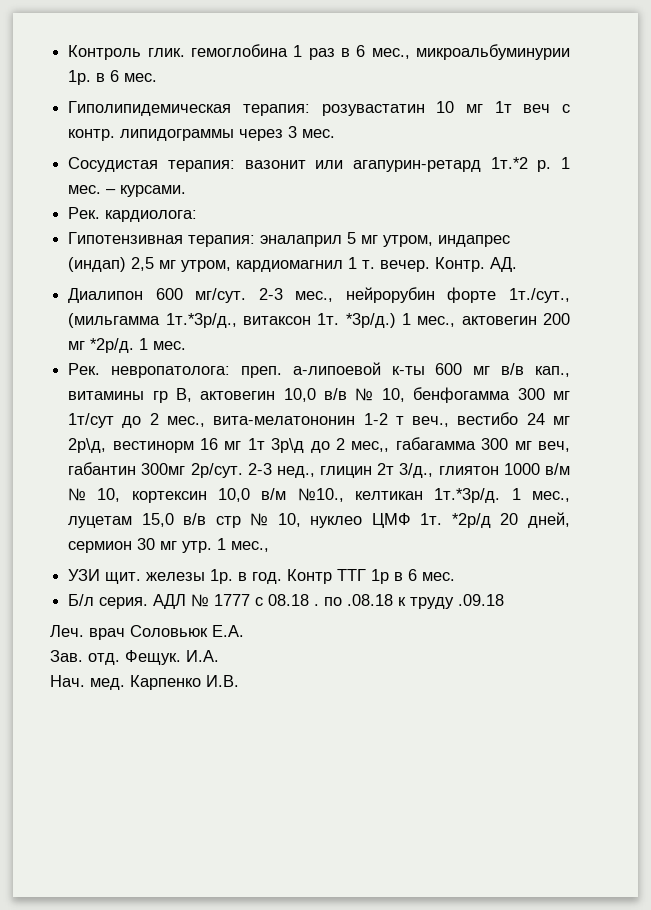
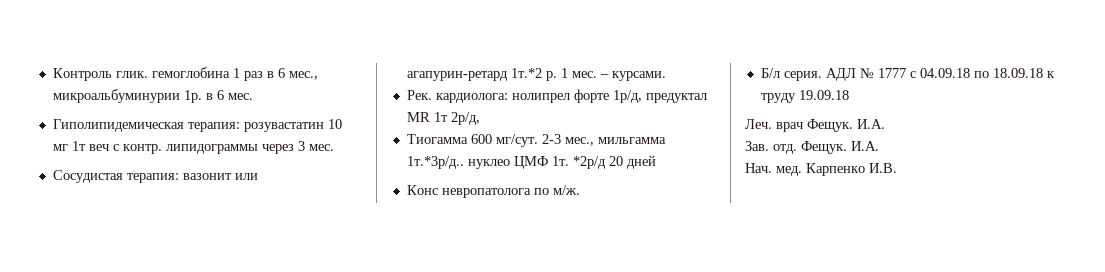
- Рек. кардиолога:
- Гипотензивная терапия: эналаприл 5 мг утром, индапрес (индап) 2,5 мг утром, кардиомагнил 1 т. вечер. Контр. АД.
- Диалипон 600 мг/сут. 2-3 мес., нейрорубин форте 1т./сут., (мильгамма 1т.*3р/д., витаксон 1т. *3р/д.) 1 мес., актовегин 200 мг *2р/д. 1 мес.
- Рек. невропатолога: преп. а-липоевой к-ты 600 мг в/в кап., витамины гр В, актовегин 10,0 в/в № 10, бенфогамма 300 мг 1т/сут до 2 мес., вита-мелатононин 1-2 т веч., вестибо 24 мг 2р\д, вестинорм 16 мг 1т 3р\д до 2 мес,, габагамма 300 мг веч, габантин 300мг 2р/сут. 2-3 нед., глицин 2т 3/д., глиятон 1000 в/м № 10, кортексин 10,0 в/м №10., келтикан 1т.*3р/д. 1 мес., луцетам 15,0 в/в стр № 10, нуклео ЦМФ 1т.
+ Рек. кардиолога: нолипрел форте 1р/д, предуктал MR 1т 2р/д,
+ Тиогамма 600 мг/сут. 2-3 мес., мильгамма 1т.*3р/д.. нуклео ЦМФ 1т.
- *2р/д 20 дней, сермион 30 мг утр. 1 мес.,
- УЗИ щит. железы 1р. в год. Контр ТТГ 1р в 6 мес.
+ *2р/д 20 дней
+ Конс невропатолога по м/ж.
- АДЛ № 1777 с 08.18 . по .08.18 к труду .09.18
+ АДЛ № 1777 с 04.09.18 по 18.09.18 к труду 19.09.18
- Леч. врач Соловьюк Е.А.
+ Леч. врач Фещук. И.А.

